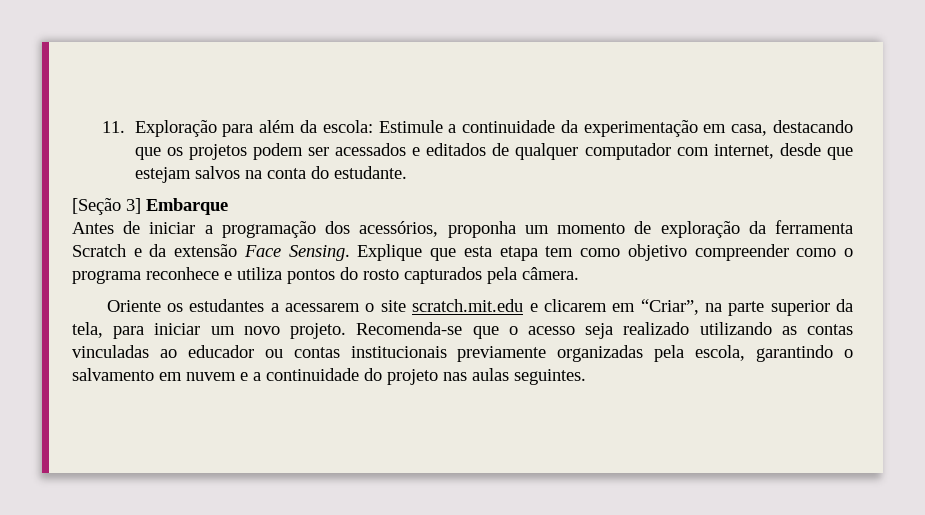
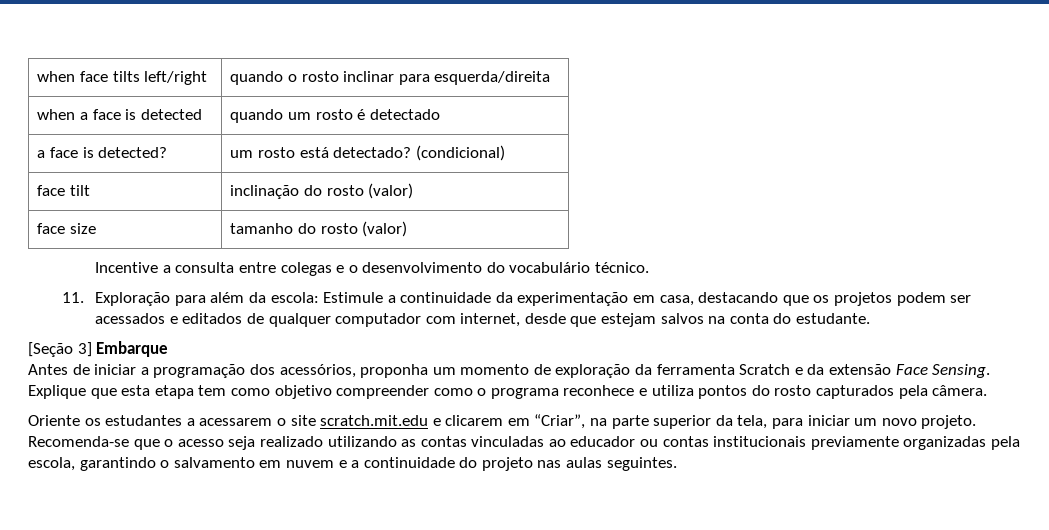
+ when face tilts left/right | quando o rosto inclinar para esquerda/direita
+ when a face is detected | quando um rosto é detectado
+ a face is detected? | um rosto está detectado? (condicional)
+ face tilt | inclinação do rosto (valor)
+ face size | tamanho do rosto (valor)
+ Incentive a consulta entre colegas e o desenvolvimento do vocabulário técnico.

